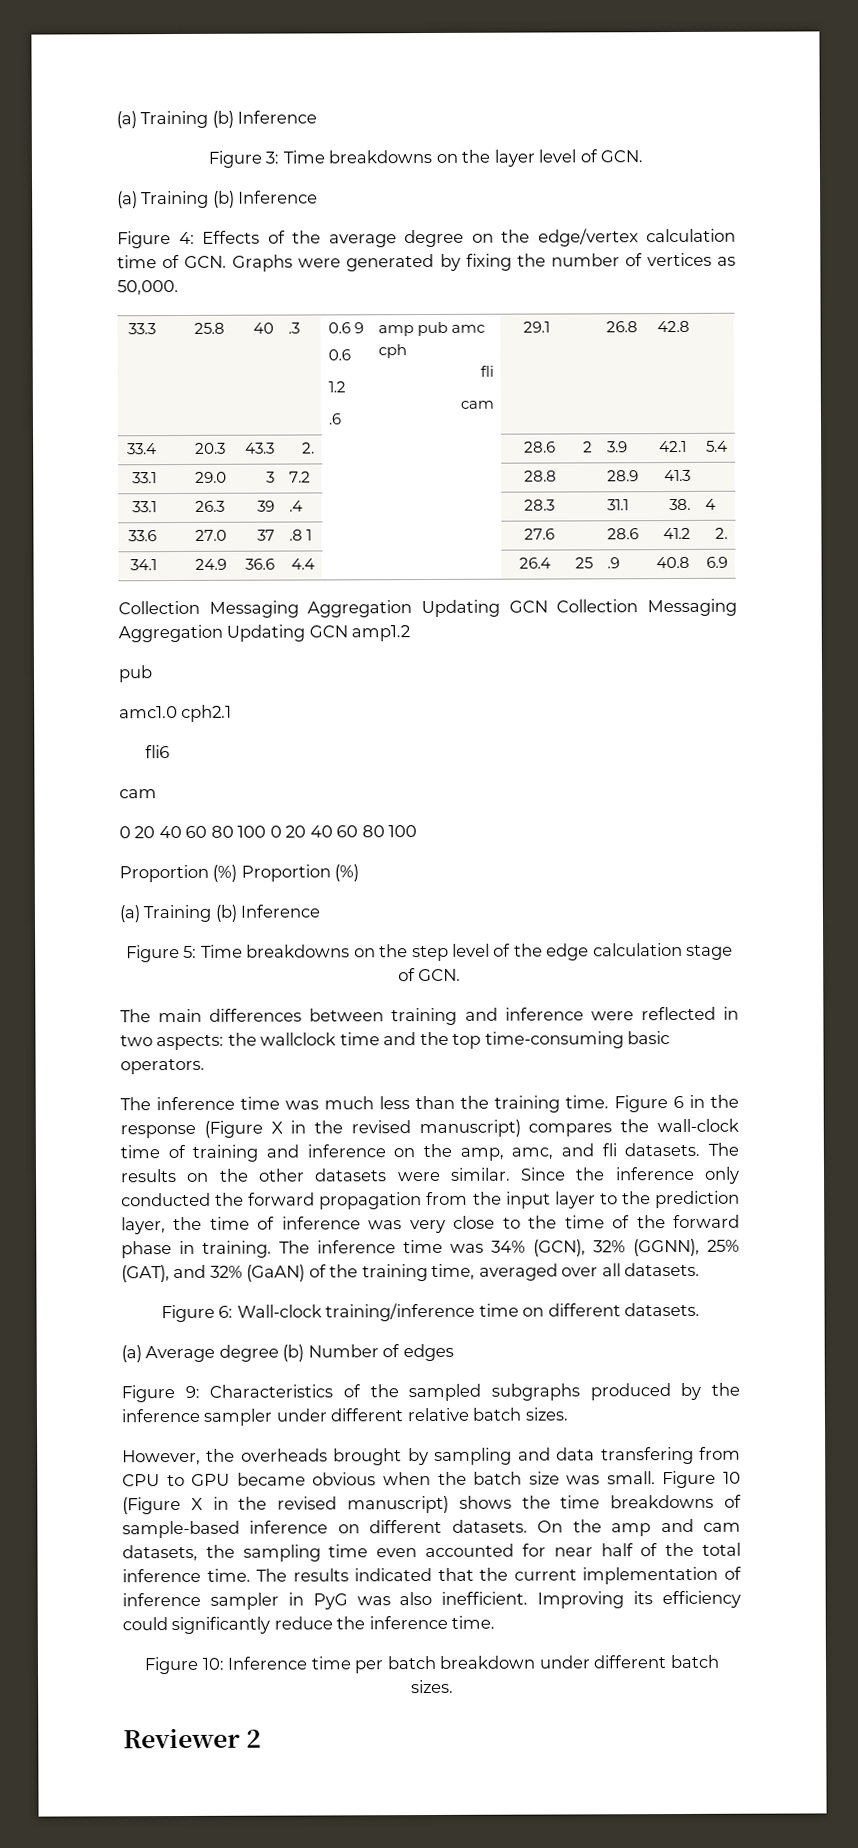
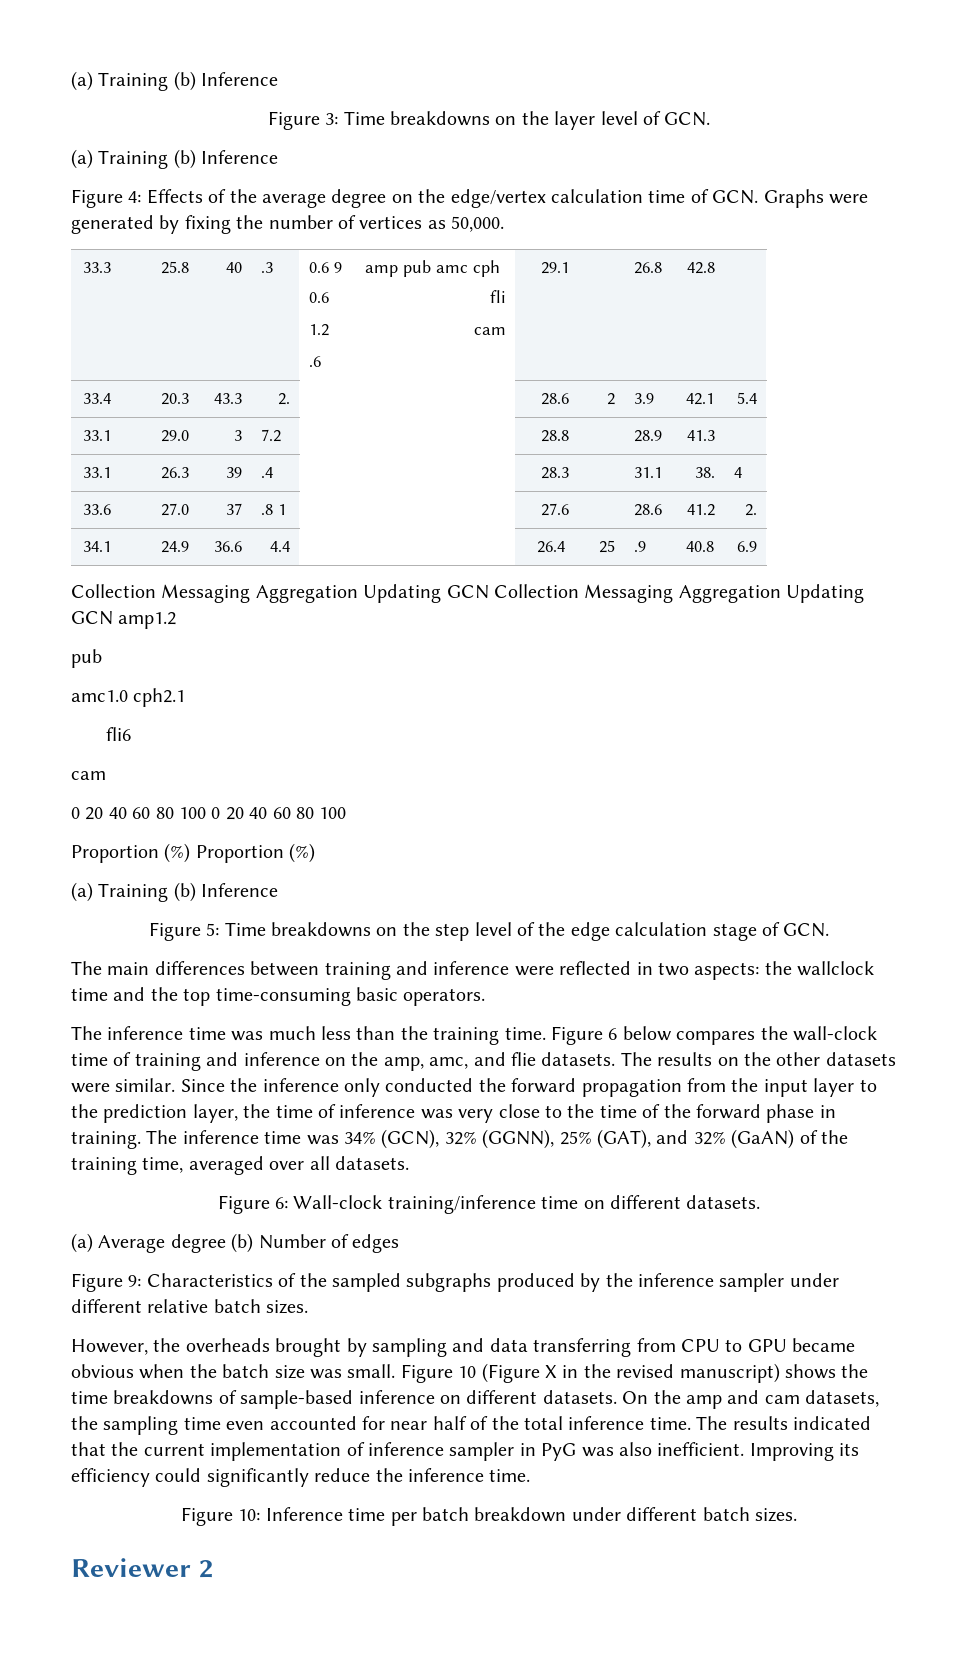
- Figure 6 in the response (Figure X in the revised manuscript) compares the wall-clock time of training and inference on the amp, amc, and fli datasets.
+ Figure 6 below compares the wall-clock time of training and inference on the amp, amc, and flie datasets.
- However, the overheads brought by sampling and data transfering from CPU to GPU became obvious when the batch size was small.
+ However, the overheads brought by sampling and data transferring from CPU to GPU became obvious when the batch size was small.

